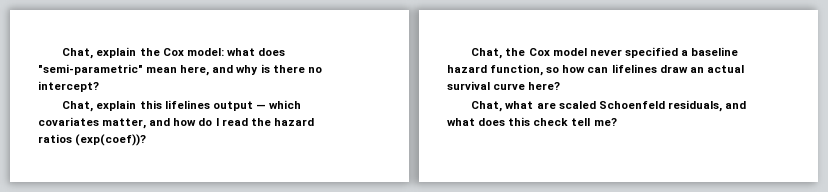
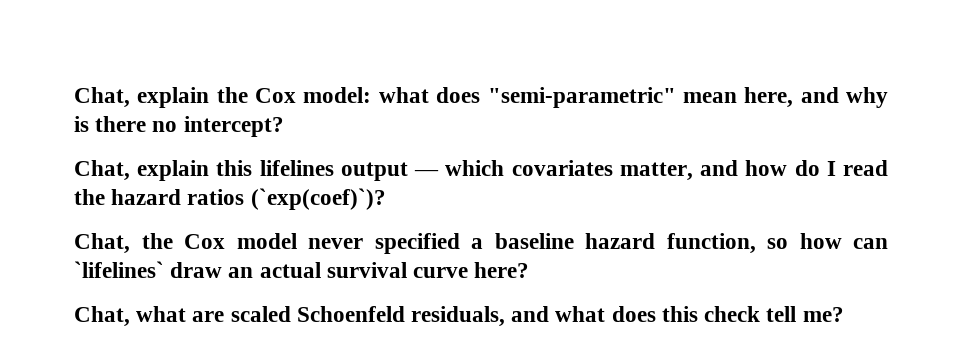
- Chat, explain this lifelines output — which covariates matter, and how do I read the hazard ratios (exp(coef))?
+ Chat, explain this lifelines output — which covariates matter, and how do I read the hazard ratios (`exp(coef)`)?
- Chat, the Cox model never specified a baseline hazard function, so how can lifelines draw an actual survival curve here?
+ Chat, the Cox model never specified a baseline hazard function, so how can `lifelines` draw an actual survival curve here?

